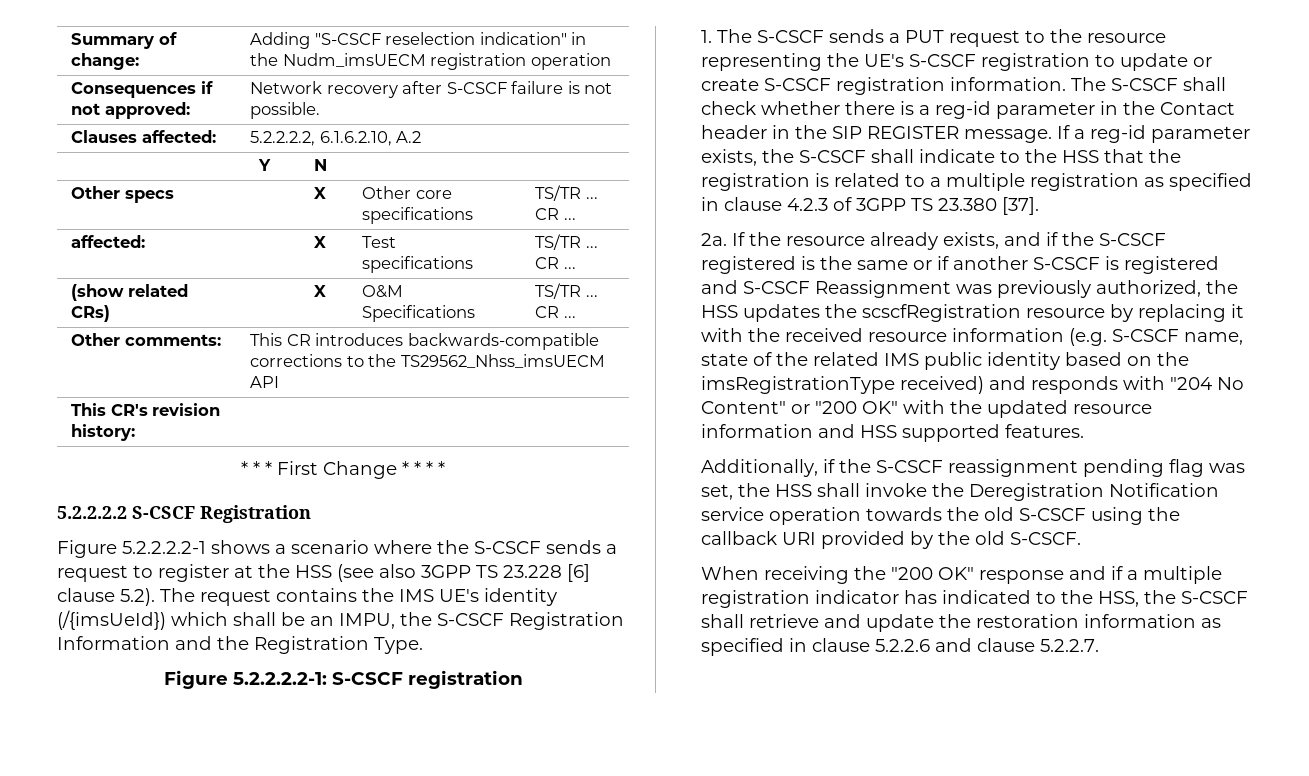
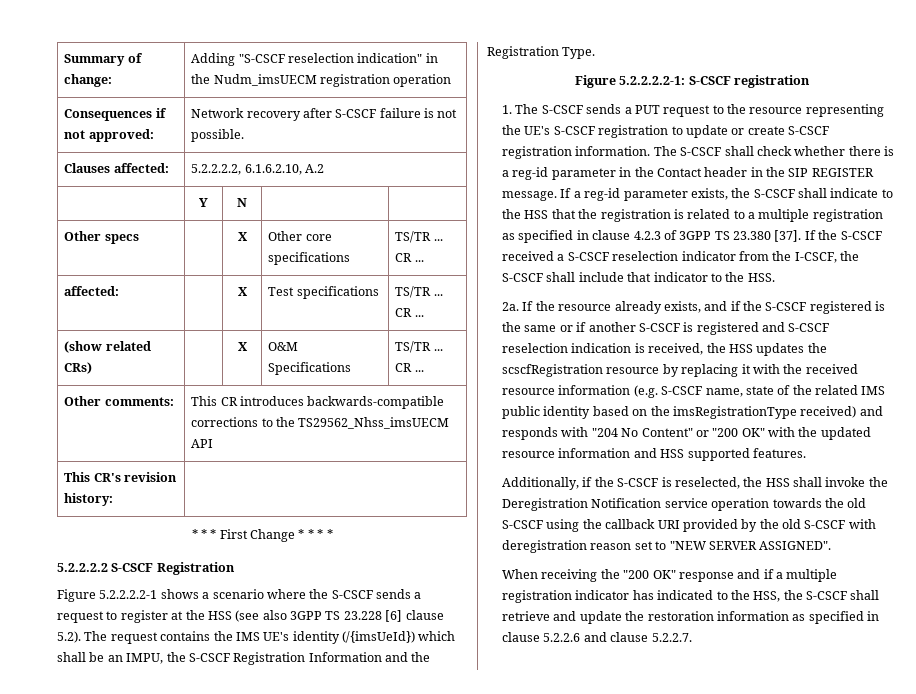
+ If the S-CSCF received a S-CSCF reselection indicator from the I-CSCF, the S-CSCF shall include that indicator to the HSS.
- If the resource already exists, and if the S-CSCF registered is the same or if another S-CSCF is registered and S-CSCF Reassignment was previously authorized, the HSS updates the scscfRegistration resource by replacing it with the received resource information (e.g. S-CSCF name, state of the related IMS public identity based on the imsRegistrationType received) and responds with "204 No Content" or "200 OK" with the updated resource information and HSS supported features.
+ If the resource already exists, and if the S-CSCF registered is the same or if another S-CSCF is registered and S-CSCF reselection indication is received, the HSS updates the scscfRegistration resource by replacing it with the received resource information (e.g. S-CSCF name, state of the related IMS public identity based on the imsRegistrationType received) and responds with "204 No Content" or "200 OK" with the updated resource information and HSS supported features.
- Additionally, if the S-CSCF reassignment pending flag was set, the HSS shall invoke the Deregistration Notification service operation towards the old S-CSCF using the callback URI provided by the old S-CSCF.
+ Additionally, if the S-CSCF is reselected, the HSS shall invoke the Deregistration Notification service operation towards the old S-CSCF using the callback URI provided by the old S-CSCF with deregistration reason set to "NEW SERVER ASSIGNED".

